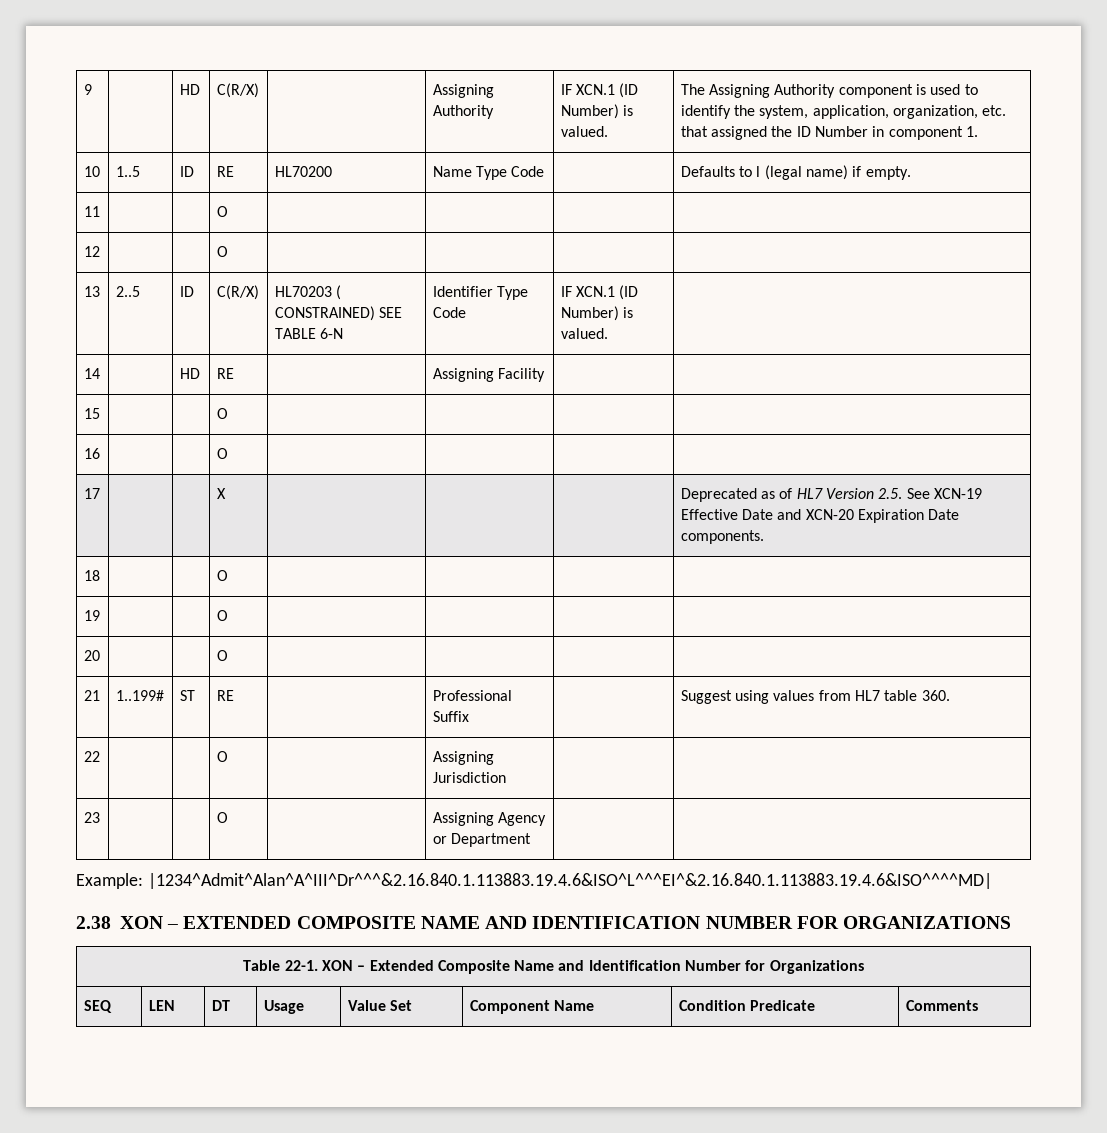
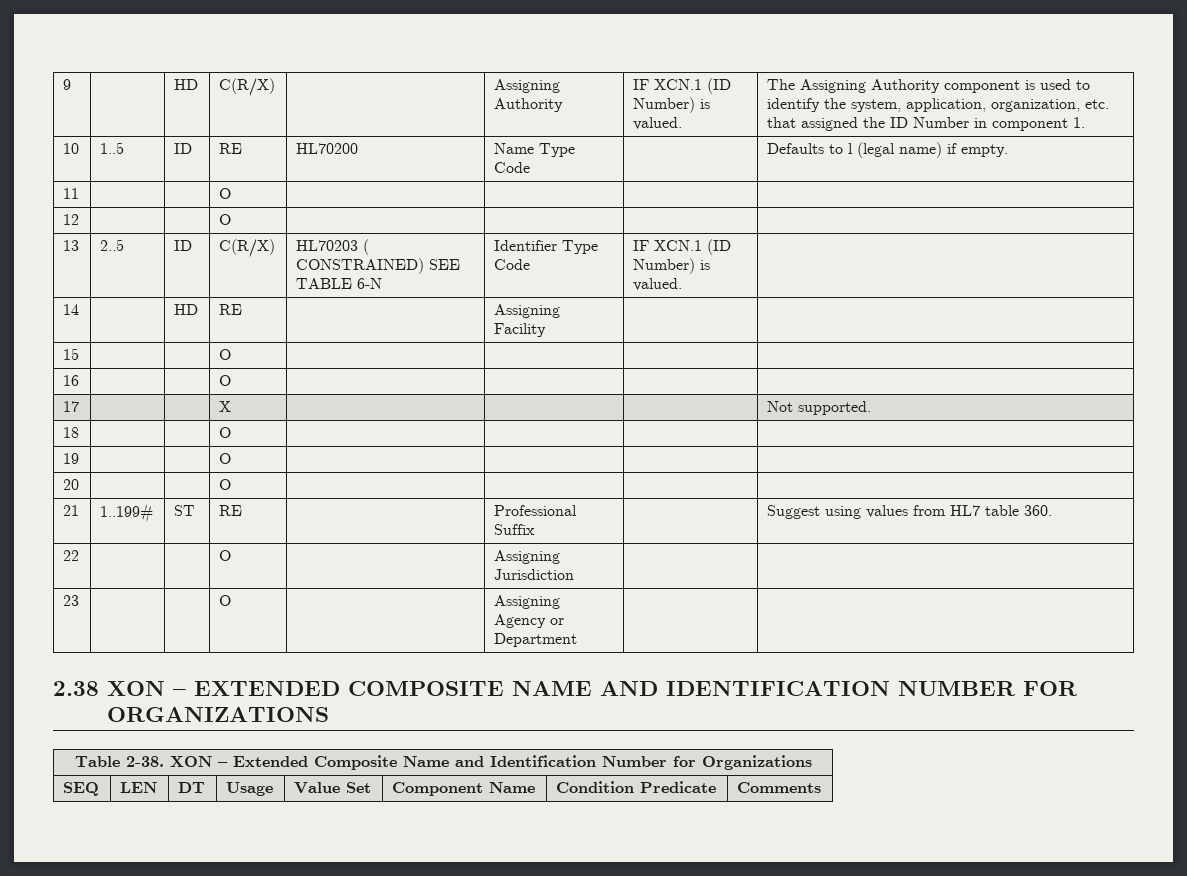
- 17 | | | X | | | | Deprecated as of HL7 Version 2.5. See XCN-19 Effective Date and XCN-20 Expiration Date components.
+ 17 | | | X | | | | Not supported.
- Example: |1234^Admit^Alan^A^III^Dr^^^&2.16.840.1.113883.19.4.6&ISO^L^^^EI^&2.16.840.1.113883.19.4.6&ISO^^^^MD|
- Table 22-1. XON – Extended Composite Name and Identification Number for Organizations
+ Table 2-38. XON – Extended Composite Name and Identification Number for Organizations

